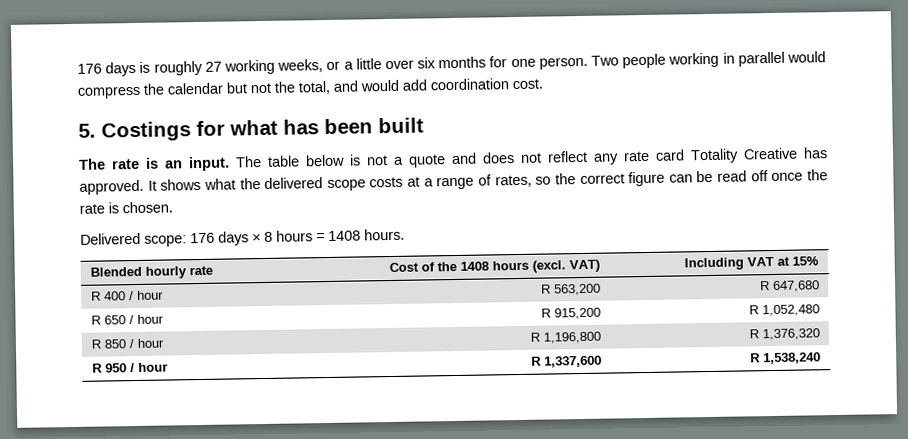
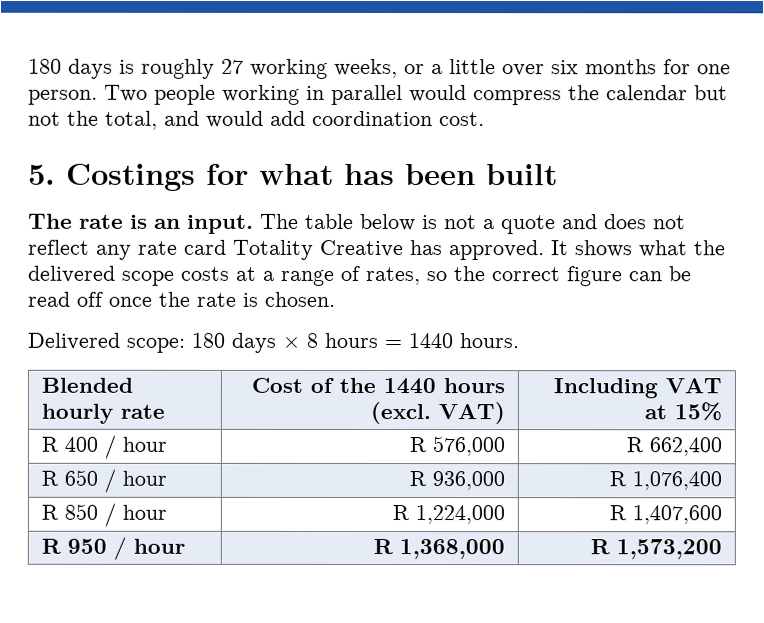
- 176 days is roughly 27 working weeks, or a little over six months for one person.
+ 180 days is roughly 27 working weeks, or a little over six months for one person.
- Delivered scope: 176 days × 8 hours = 1408 hours.
+ Delivered scope: 180 days × 8 hours = 1440 hours.
- Blended hourly rate | Cost of the 1408 hours (excl. VAT) | Including VAT at 15%
+ Blended hourly rate | Cost of the 1440 hours (excl. VAT) | Including VAT at 15%
- R 400 / hour | R 563,200 | R 647,680
+ R 400 / hour | R 576,000 | R 662,400
- R 650 / hour | R 915,200 | R 1,052,480
+ R 650 / hour | R 936,000 | R 1,076,400
- R 850 / hour | R 1,196,800 | R 1,376,320
+ R 850 / hour | R 1,224,000 | R 1,407,600
- R 950 / hour | R 1,337,600 | R 1,538,240
+ R 950 / hour | R 1,368,000 | R 1,573,200

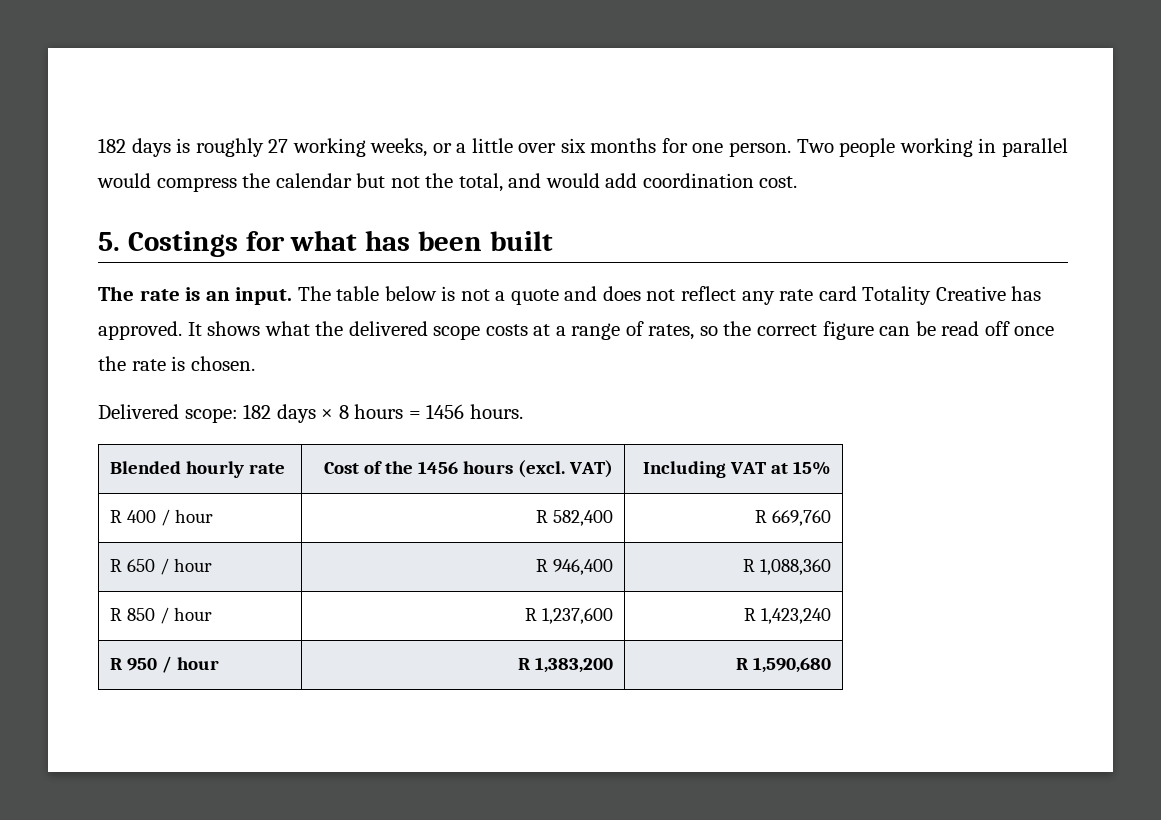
- 180 days is roughly 27 working weeks, or a little over six months for one person.
+ 182 days is roughly 27 working weeks, or a little over six months for one person.
- Delivered scope: 180 days × 8 hours = 1440 hours.
+ Delivered scope: 182 days × 8 hours = 1456 hours.
- Blended hourly rate | Cost of the 1440 hours (excl. VAT) | Including VAT at 15%
+ Blended hourly rate | Cost of the 1456 hours (excl. VAT) | Including VAT at 15%
- R 400 / hour | R 576,000 | R 662,400
+ R 400 / hour | R 582,400 | R 669,760
- R 650 / hour | R 936,000 | R 1,076,400
+ R 650 / hour | R 946,400 | R 1,088,360
- R 850 / hour | R 1,224,000 | R 1,407,600
+ R 850 / hour | R 1,237,600 | R 1,423,240
- R 950 / hour | R 1,368,000 | R 1,573,200
+ R 950 / hour | R 1,383,200 | R 1,590,680

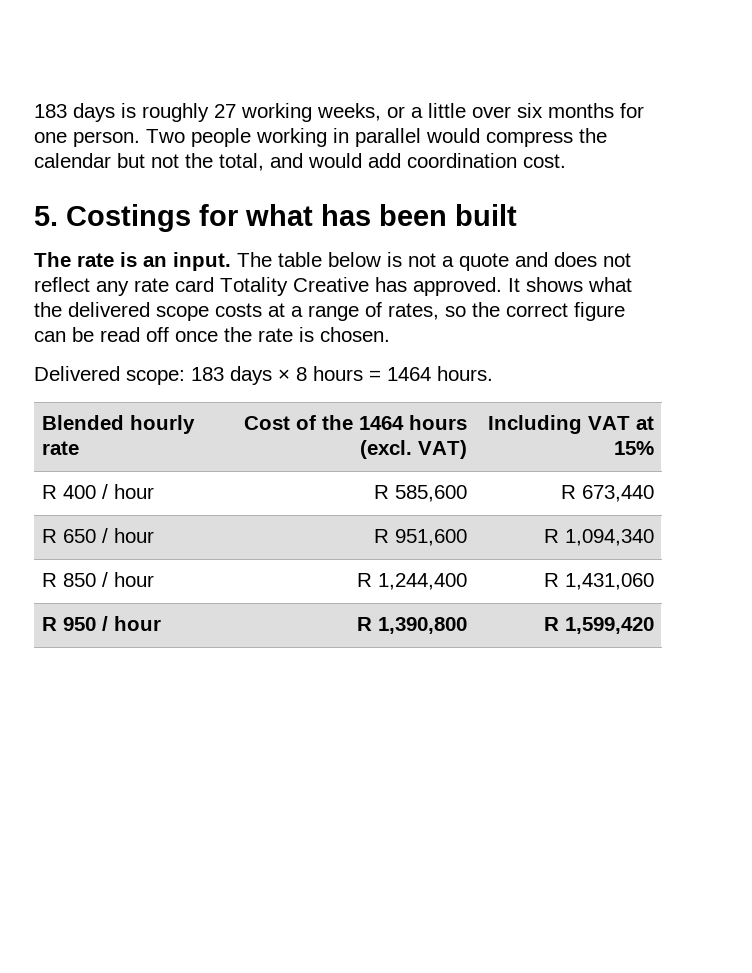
- 182 days is roughly 27 working weeks, or a little over six months for one person.
+ 183 days is roughly 27 working weeks, or a little over six months for one person.
- Delivered scope: 182 days × 8 hours = 1456 hours.
+ Delivered scope: 183 days × 8 hours = 1464 hours.
- Blended hourly rate | Cost of the 1456 hours (excl. VAT) | Including VAT at 15%
+ Blended hourly rate | Cost of the 1464 hours (excl. VAT) | Including VAT at 15%
- R 400 / hour | R 582,400 | R 669,760
+ R 400 / hour | R 585,600 | R 673,440
- R 650 / hour | R 946,400 | R 1,088,360
+ R 650 / hour | R 951,600 | R 1,094,340
- R 850 / hour | R 1,237,600 | R 1,423,240
+ R 850 / hour | R 1,244,400 | R 1,431,060
- R 950 / hour | R 1,383,200 | R 1,590,680
+ R 950 / hour | R 1,390,800 | R 1,599,420

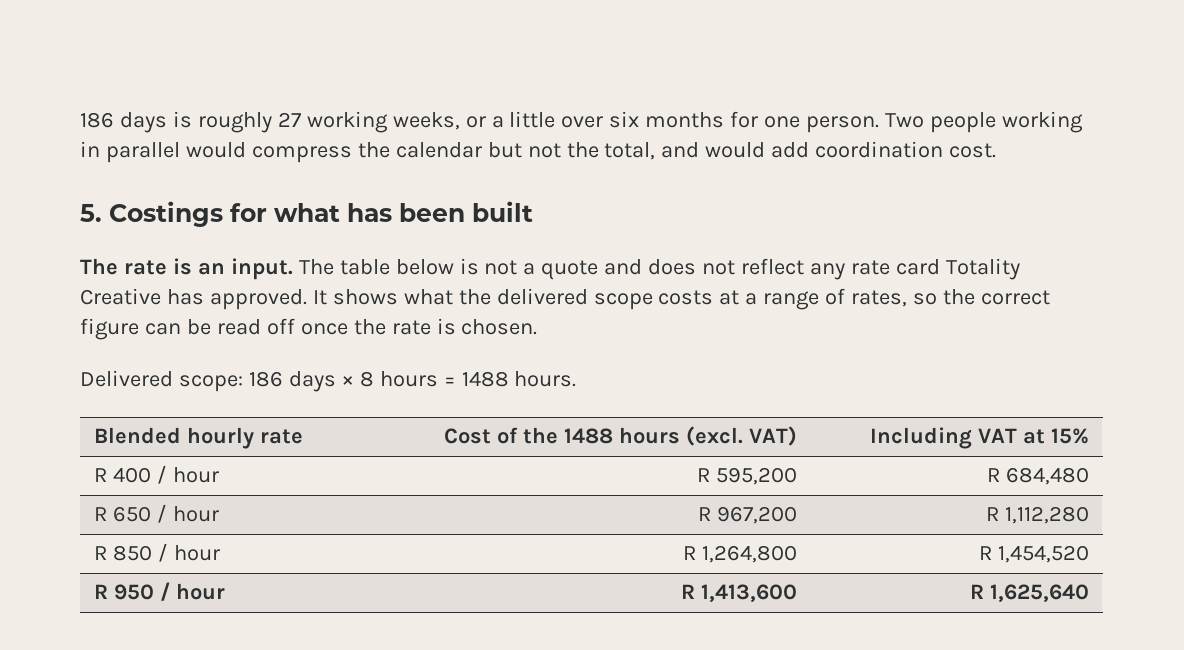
- 183 days is roughly 27 working weeks, or a little over six months for one person.
+ 186 days is roughly 27 working weeks, or a little over six months for one person.
- Delivered scope: 183 days × 8 hours = 1464 hours.
+ Delivered scope: 186 days × 8 hours = 1488 hours.
- Blended hourly rate | Cost of the 1464 hours (excl. VAT) | Including VAT at 15%
+ Blended hourly rate | Cost of the 1488 hours (excl. VAT) | Including VAT at 15%
- R 400 / hour | R 585,600 | R 673,440
+ R 400 / hour | R 595,200 | R 684,480
- R 650 / hour | R 951,600 | R 1,094,340
+ R 650 / hour | R 967,200 | R 1,112,280
- R 850 / hour | R 1,244,400 | R 1,431,060
+ R 850 / hour | R 1,264,800 | R 1,454,520
- R 950 / hour | R 1,390,800 | R 1,599,420
+ R 950 / hour | R 1,413,600 | R 1,625,640

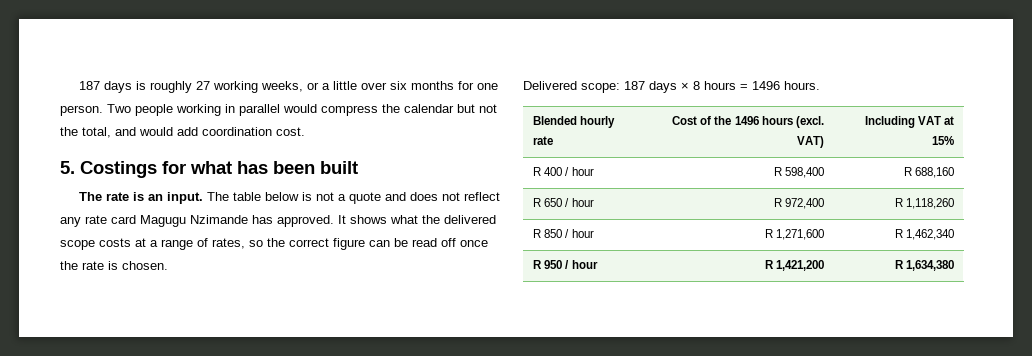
- 186 days is roughly 27 working weeks, or a little over six months for one person.
+ 187 days is roughly 27 working weeks, or a little over six months for one person.
- The table below is not a quote and does not reflect any rate card Totality Creative has approved.
+ The table below is not a quote and does not reflect any rate card Magugu Nzimande has approved.
- Delivered scope: 186 days × 8 hours = 1488 hours.
+ Delivered scope: 187 days × 8 hours = 1496 hours.
- Blended hourly rate | Cost of the 1488 hours (excl. VAT) | Including VAT at 15%
+ Blended hourly rate | Cost of the 1496 hours (excl. VAT) | Including VAT at 15%
- R 400 / hour | R 595,200 | R 684,480
+ R 400 / hour | R 598,400 | R 688,160
- R 650 / hour | R 967,200 | R 1,112,280
+ R 650 / hour | R 972,400 | R 1,118,260
- R 850 / hour | R 1,264,800 | R 1,454,520
+ R 850 / hour | R 1,271,600 | R 1,462,340
- R 950 / hour | R 1,413,600 | R 1,625,640
+ R 950 / hour | R 1,421,200 | R 1,634,380

